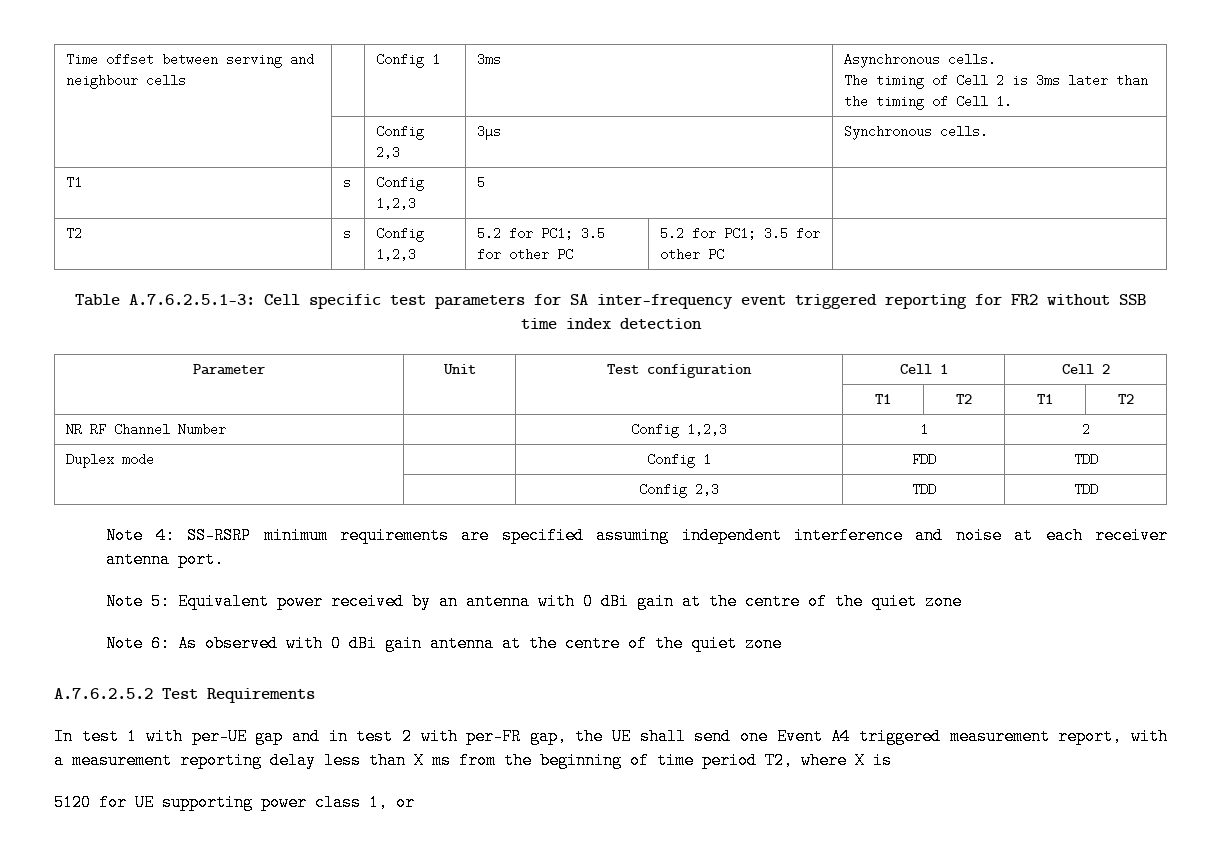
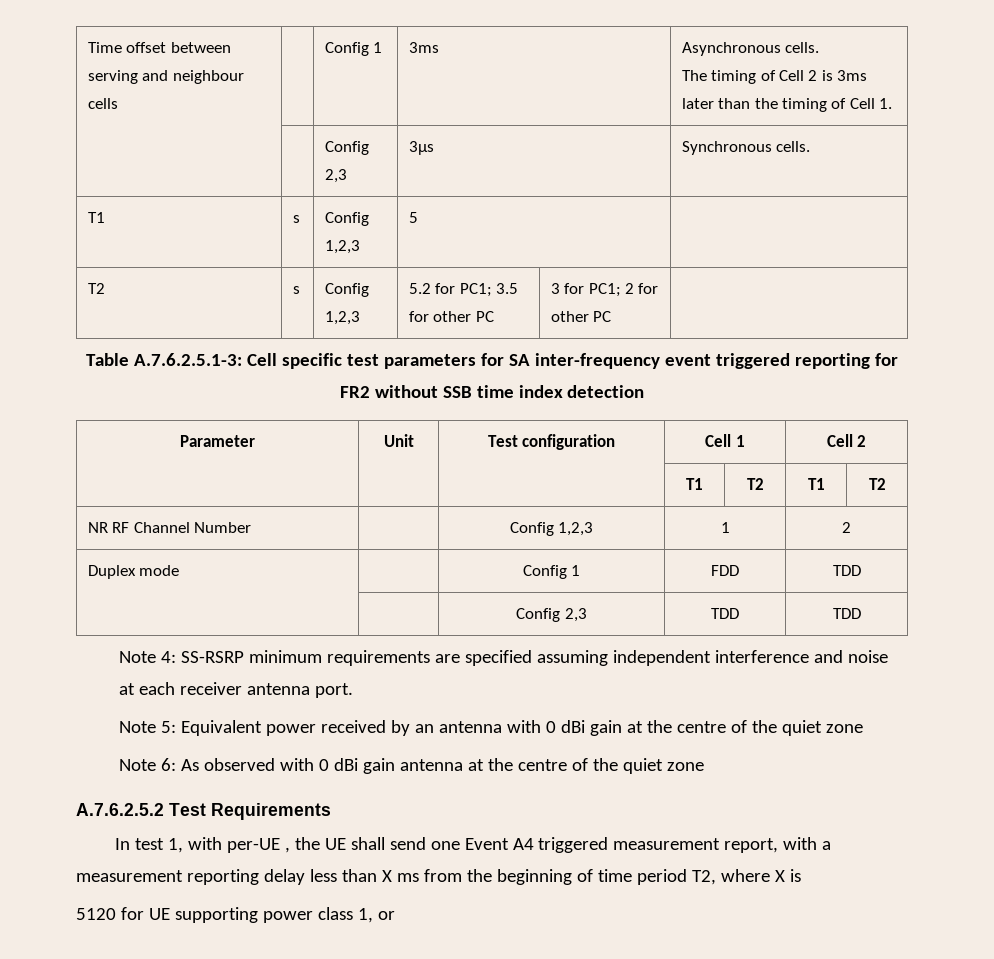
- T2 | s | Config 1,2,3 | 5.2 for PC1; 3.5 for other PC | 5.2 for PC1; 3.5 for other PC |
+ T2 | s | Config 1,2,3 | 5.2 for PC1; 3.5 for other PC | 3 for PC1; 2 for other PC |
- In test 1 with per-UE gap and in test 2 with per-FR gap, the UE shall send one Event A4 triggered measurement report, with a measurement reporting delay less than X ms from the beginning of time period T2, where X is
+ In test 1, with per-UE , the UE shall send one Event A4 triggered measurement report, with a measurement reporting delay less than X ms from the beginning of time period T2, where X is

